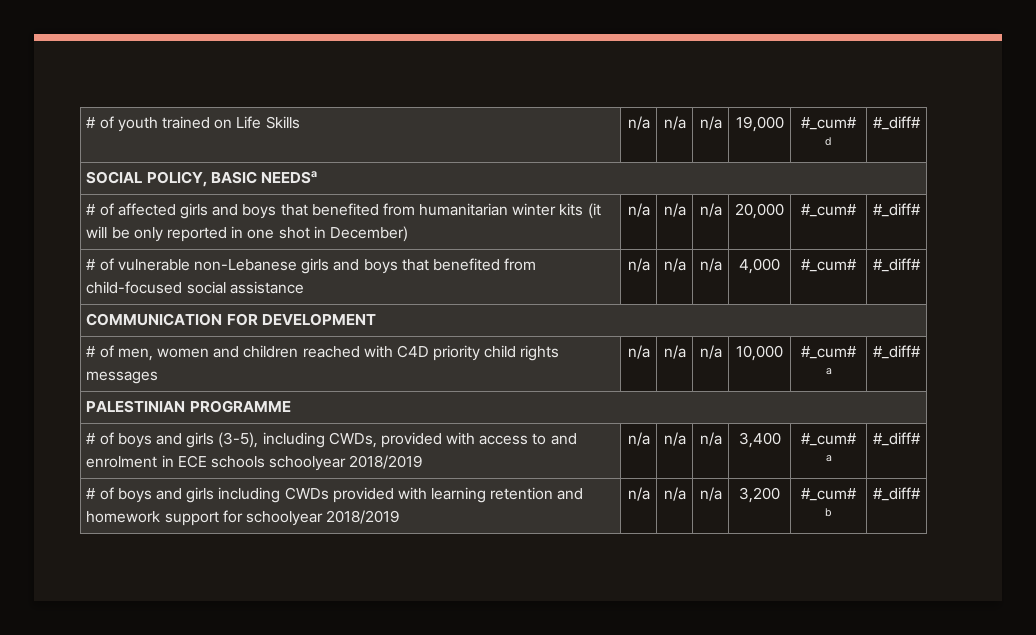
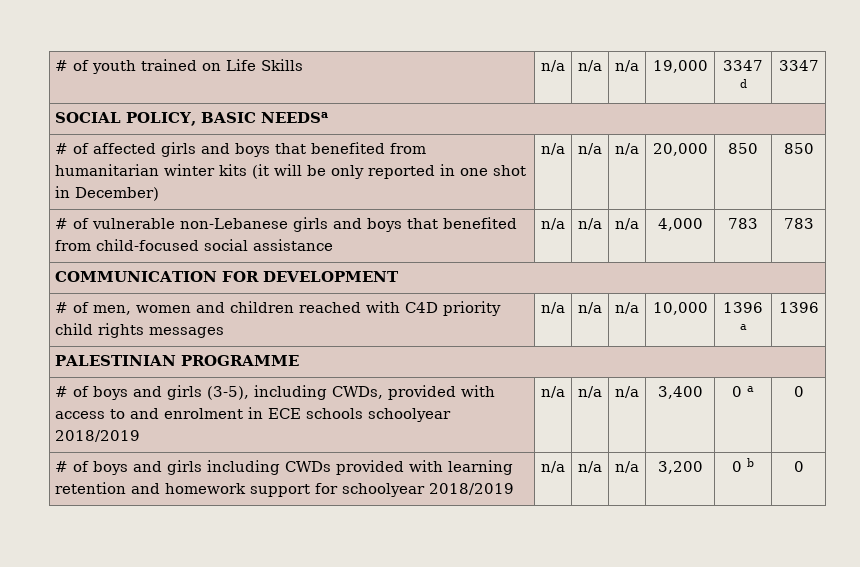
- # of youth trained on Life Skills | n/a | n/a | n/a | 19,000 | #_cum# d | #_diff#
+ # of youth trained on Life Skills | n/a | n/a | n/a | 19,000 | 3347 d | 3347
- # of affected girls and boys that benefited from humanitarian winter kits (it will be only reported in one shot in December) | n/a | n/a | n/a | 20,000 | #_cum# | #_diff#
+ # of affected girls and boys that benefited from humanitarian winter kits (it will be only reported in one shot in December) | n/a | n/a | n/a | 20,000 | 850 | 850
- # of vulnerable non-Lebanese girls and boys that benefited from child-focused social assistance | n/a | n/a | n/a | 4,000 | #_cum# | #_diff#
+ # of vulnerable non-Lebanese girls and boys that benefited from child-focused social assistance | n/a | n/a | n/a | 4,000 | 783 | 783
- # of men, women and children reached with C4D priority child rights messages | n/a | n/a | n/a | 10,000 | #_cum# a | #_diff#
+ # of men, women and children reached with C4D priority child rights messages | n/a | n/a | n/a | 10,000 | 1396 a | 1396
- # of boys and girls (3-5), including CWDs, provided with access to and enrolment in ECE schools schoolyear 2018/2019 | n/a | n/a | n/a | 3,400 | #_cum# a | #_diff#
+ # of boys and girls (3-5), including CWDs, provided with access to and enrolment in ECE schools schoolyear 2018/2019 | n/a | n/a | n/a | 3,400 | 0 a | 0
- # of boys and girls including CWDs provided with learning retention and homework support for schoolyear 2018/2019 | n/a | n/a | n/a | 3,200 | #_cum# b | #_diff#
+ # of boys and girls including CWDs provided with learning retention and homework support for schoolyear 2018/2019 | n/a | n/a | n/a | 3,200 | 0 b | 0

